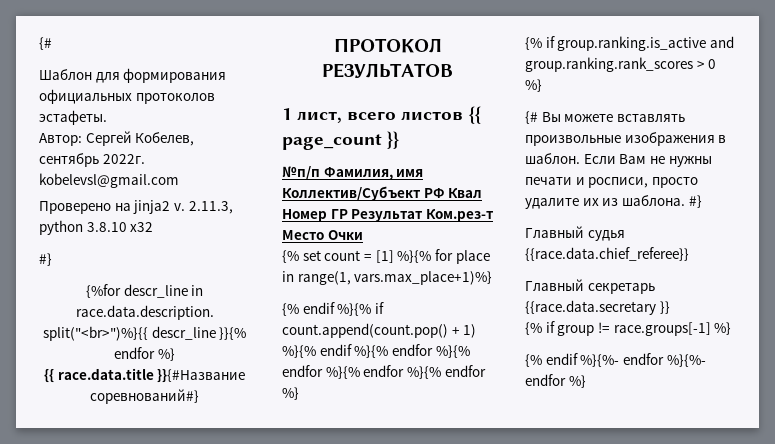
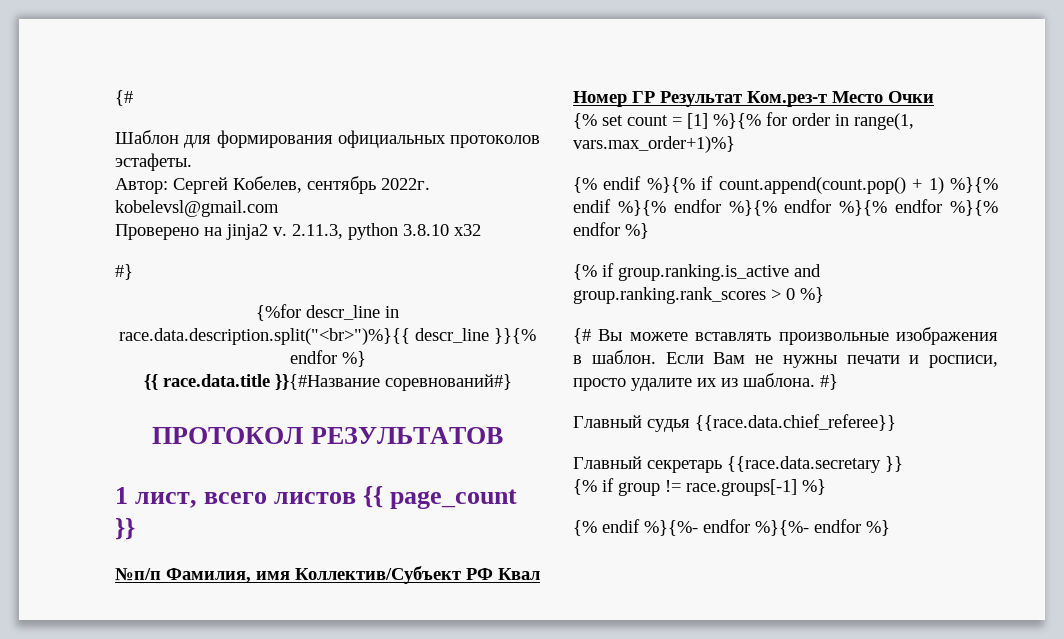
- {% set count = [1] %}{% for place in range(1, vars.max_place+1)%}
+ {% set count = [1] %}{% for order in range(1, vars.max_order+1)%}

